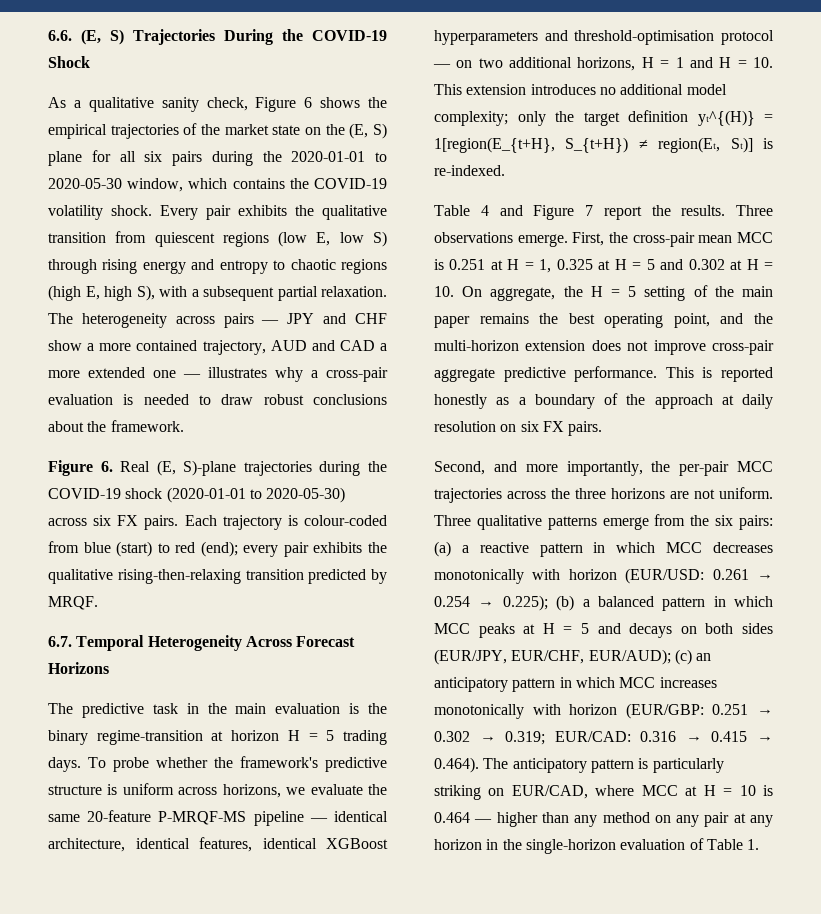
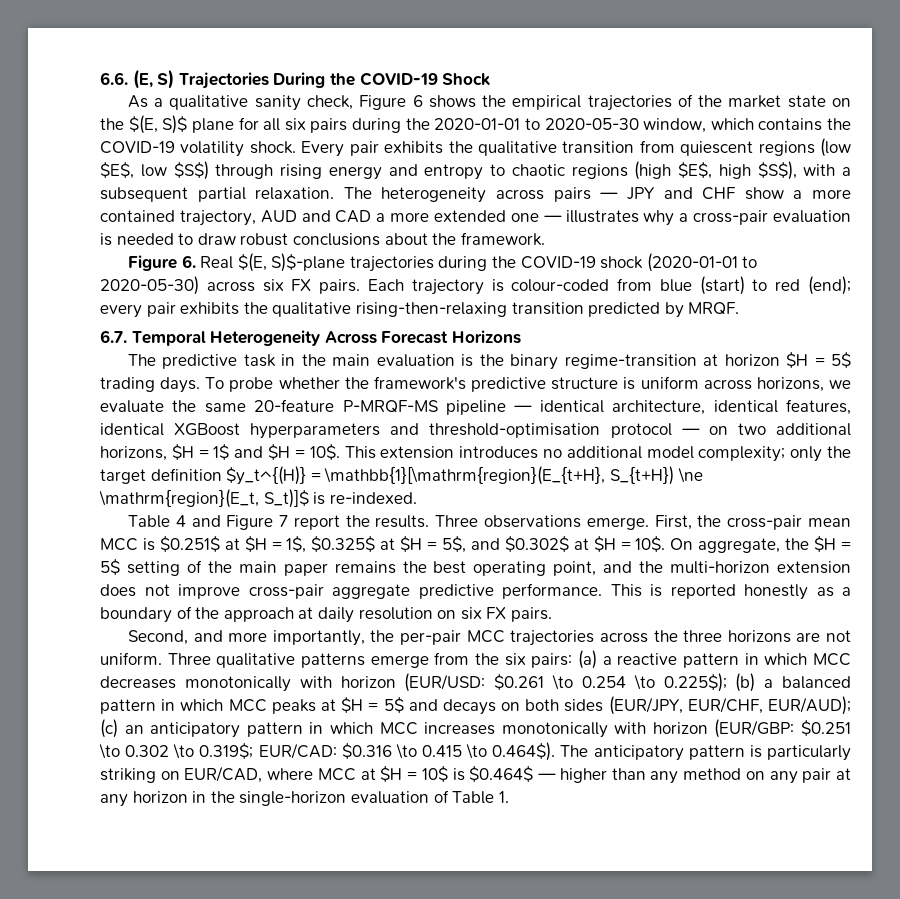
- As a qualitative sanity check, Figure 6 shows the empirical trajectories of the market state on the (E, S) plane for all six pairs during the 2020-01-01 to 2020-05-30 window, which contains the COVID-19 volatility shock.
+ As a qualitative sanity check, Figure 6 shows the empirical trajectories of the market state on the $(E, S)$ plane for all six pairs during the 2020-01-01 to 2020-05-30 window, which contains the COVID-19 volatility shock.
- Every pair exhibits the qualitative transition from quiescent regions (low E, low S) through rising energy and entropy to chaotic regions (high E, high S), with a subsequent partial relaxation.
+ Every pair exhibits the qualitative transition from quiescent regions (low $E$, low $S$) through rising energy and entropy to chaotic regions (high $E$, high $S$), with a subsequent partial relaxation.
- Figure 6. Real (E, S)-plane trajectories during the COVID-19 shock (2020-01-01 to 2020-05-30) across six FX pairs.
+ Figure 6. Real $(E, S)$-plane trajectories during the COVID-19 shock (2020-01-01 to 2020-05-30) across six FX pairs.
- The predictive task in the main evaluation is the binary regime-transition at horizon H = 5 trading days.
+ The predictive task in the main evaluation is the binary regime-transition at horizon $H = 5$ trading days.
- To probe whether the framework's predictive structure is uniform across horizons, we evaluate the same 20-feature P-MRQF-MS pipeline — identical architecture, identical features, identical XGBoost hyperparameters and threshold-optimisation protocol — on two additional horizons, H = 1 and H = 10. This extension introduces no additional model complexity; only the target definition yₜ^{(H)} = 1[region(E_{t+H}, S_{t+H}) ≠ region(Eₜ, Sₜ)] is re-indexed.
+ To probe whether the framework's predictive structure is uniform across horizons, we evaluate the same 20-feature P-MRQF-MS pipeline — identical architecture, identical features, identical XGBoost hyperparameters and threshold-optimisation protocol — on two additional horizons, $H = 1$ and $H = 10$. This extension introduces no additional model complexity; only the target definition $y_t^{(H)} = \mathbb{1}[\mathrm{region}(E_{t+H}, S_{t+H}) \ne \mathrm{region}(E_t, S_t)]$ is re-indexed.
- First, the cross-pair mean MCC is 0.251 at H = 1, 0.325 at H = 5 and 0.302 at H = 10. On aggregate, the H = 5 setting of the main paper remains the best operating point, and the multi-horizon extension does not improve cross-pair aggregate predictive performance.
+ First, the cross-pair mean MCC is $0.251$ at $H = 1$, $0.325$ at $H = 5$, and $0.302$ at $H = 10$. On aggregate, the $H = 5$ setting of the main paper remains the best operating point, and the multi-horizon extension does not improve cross-pair aggregate predictive performance.
- 0.261 → 0.254 → 0.225);
+ $0.261 \to 0.254 \to 0.225$);
- (b) a balanced pattern in which MCC peaks at H = 5 and decays on both sides (EUR/JPY, EUR/CHF, EUR/AUD);
+ (b) a balanced pattern in which MCC peaks at $H = 5$ and decays on both sides (EUR/JPY, EUR/CHF, EUR/AUD);
- 0.251 → 0.302 → 0.319; EUR/CAD: 0.316 → 0.415 → 0.464). The anticipatory pattern is particularly striking on EUR/CAD, where MCC at H = 10 is 0.464 — higher than any method on any pair at any horizon in the single-horizon evaluation of Table 1.
+ $0.251 \to 0.302 \to 0.319$; EUR/CAD: $0.316 \to 0.415 \to 0.464$). The anticipatory pattern is particularly striking on EUR/CAD, where MCC at $H = 10$ is $0.464$ — higher than any method on any pair at any horizon in the single-horizon evaluation of Table 1.

